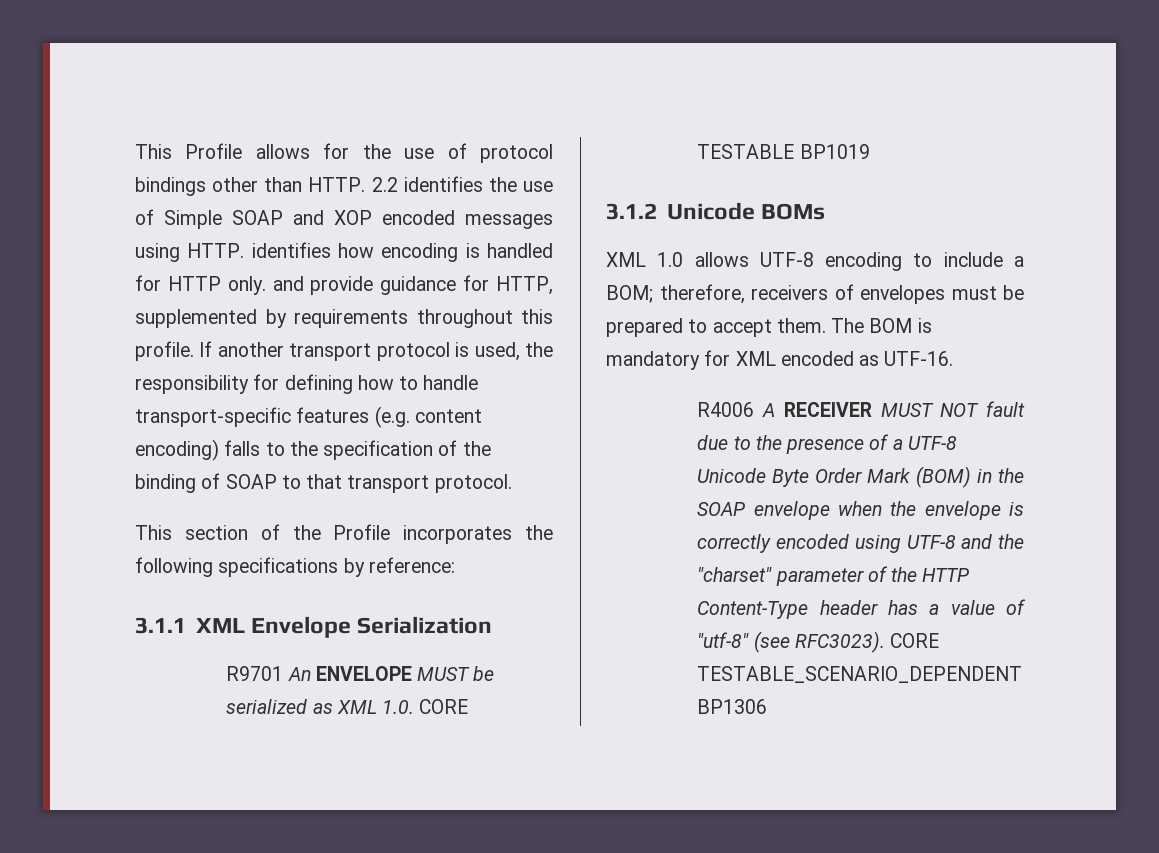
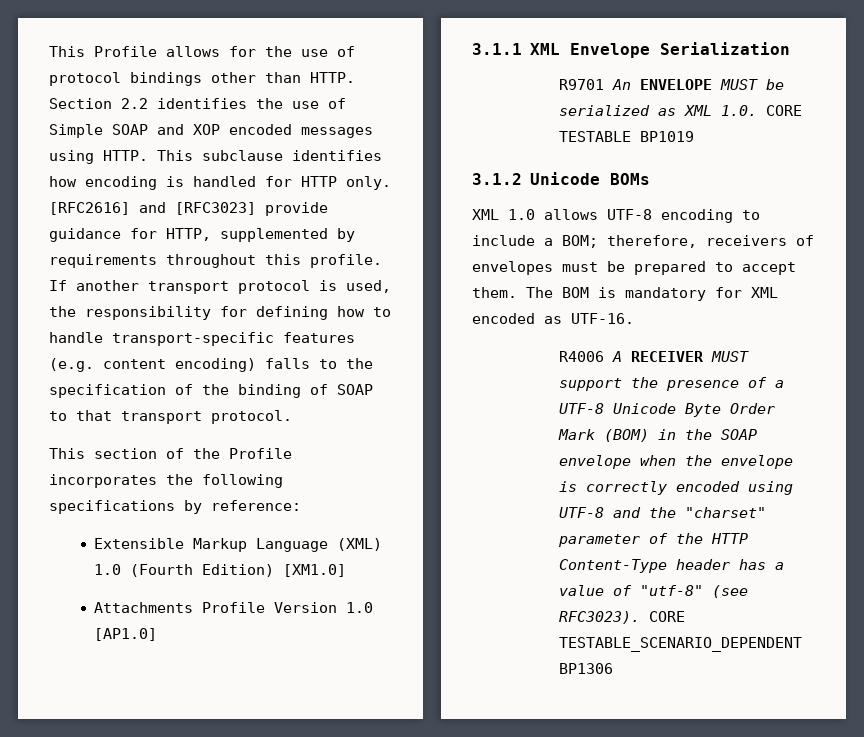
- 2.2 identifies the use of Simple SOAP and XOP encoded messages using HTTP. identifies how encoding is handled for HTTP only. and provide guidance for HTTP, supplemented by requirements throughout this profile.
+ Section 2.2 identifies the use of Simple SOAP and XOP encoded messages using HTTP. This subclause identifies how encoding is handled for HTTP only. [RFC2616] and [RFC3023] provide guidance for HTTP, supplemented by requirements throughout this profile.
+ Extensible Markup Language (XML) 1.0 (Fourth Edition) [XM1.0]
+ Attachments Profile Version 1.0 [AP1.0]
- R4006 A RECEIVER MUST NOT fault due to the presence of a UTF-8 Unicode Byte Order Mark (BOM) in the SOAP envelope when the envelope is correctly encoded using UTF-8 and the "charset" parameter of the HTTP Content-Type header has a value of "utf-8" (see RFC3023).
+ R4006 A RECEIVER MUST support the presence of a UTF-8 Unicode Byte Order Mark (BOM) in the SOAP envelope when the envelope is correctly encoded using UTF-8 and the "charset" parameter of the HTTP Content-Type header has a value of "utf-8" (see RFC3023).

